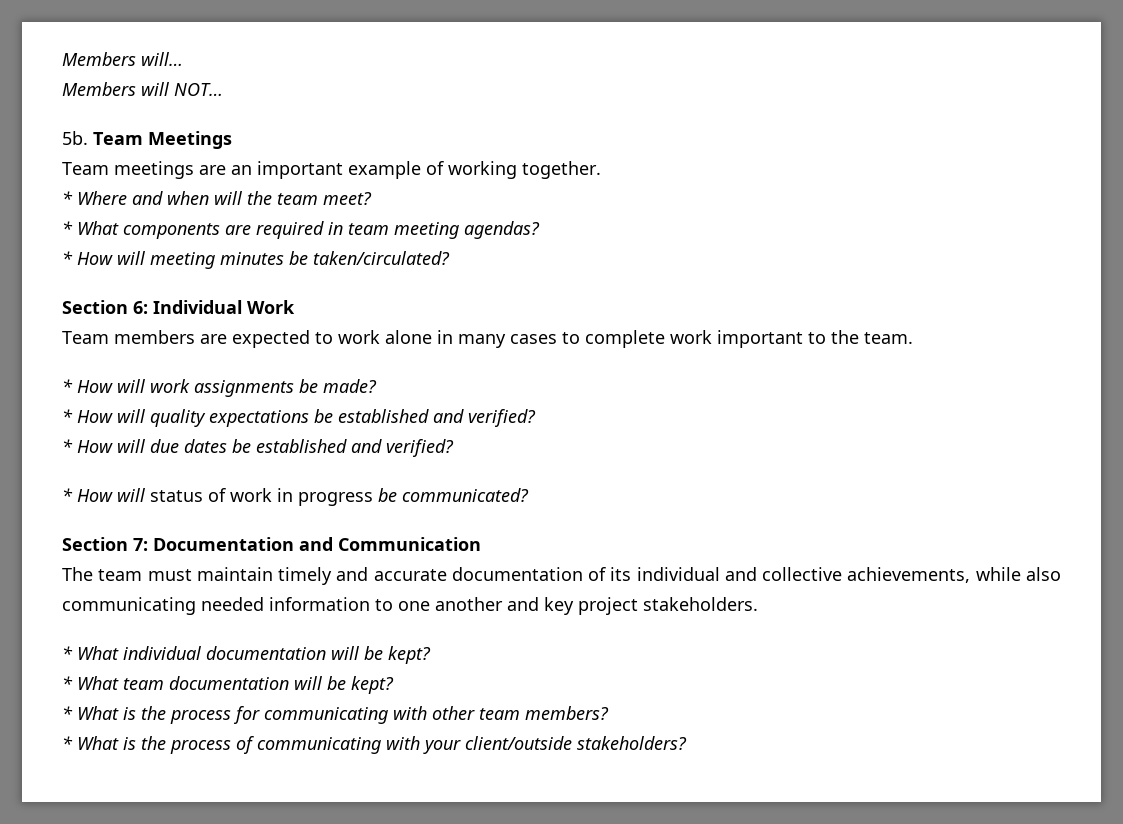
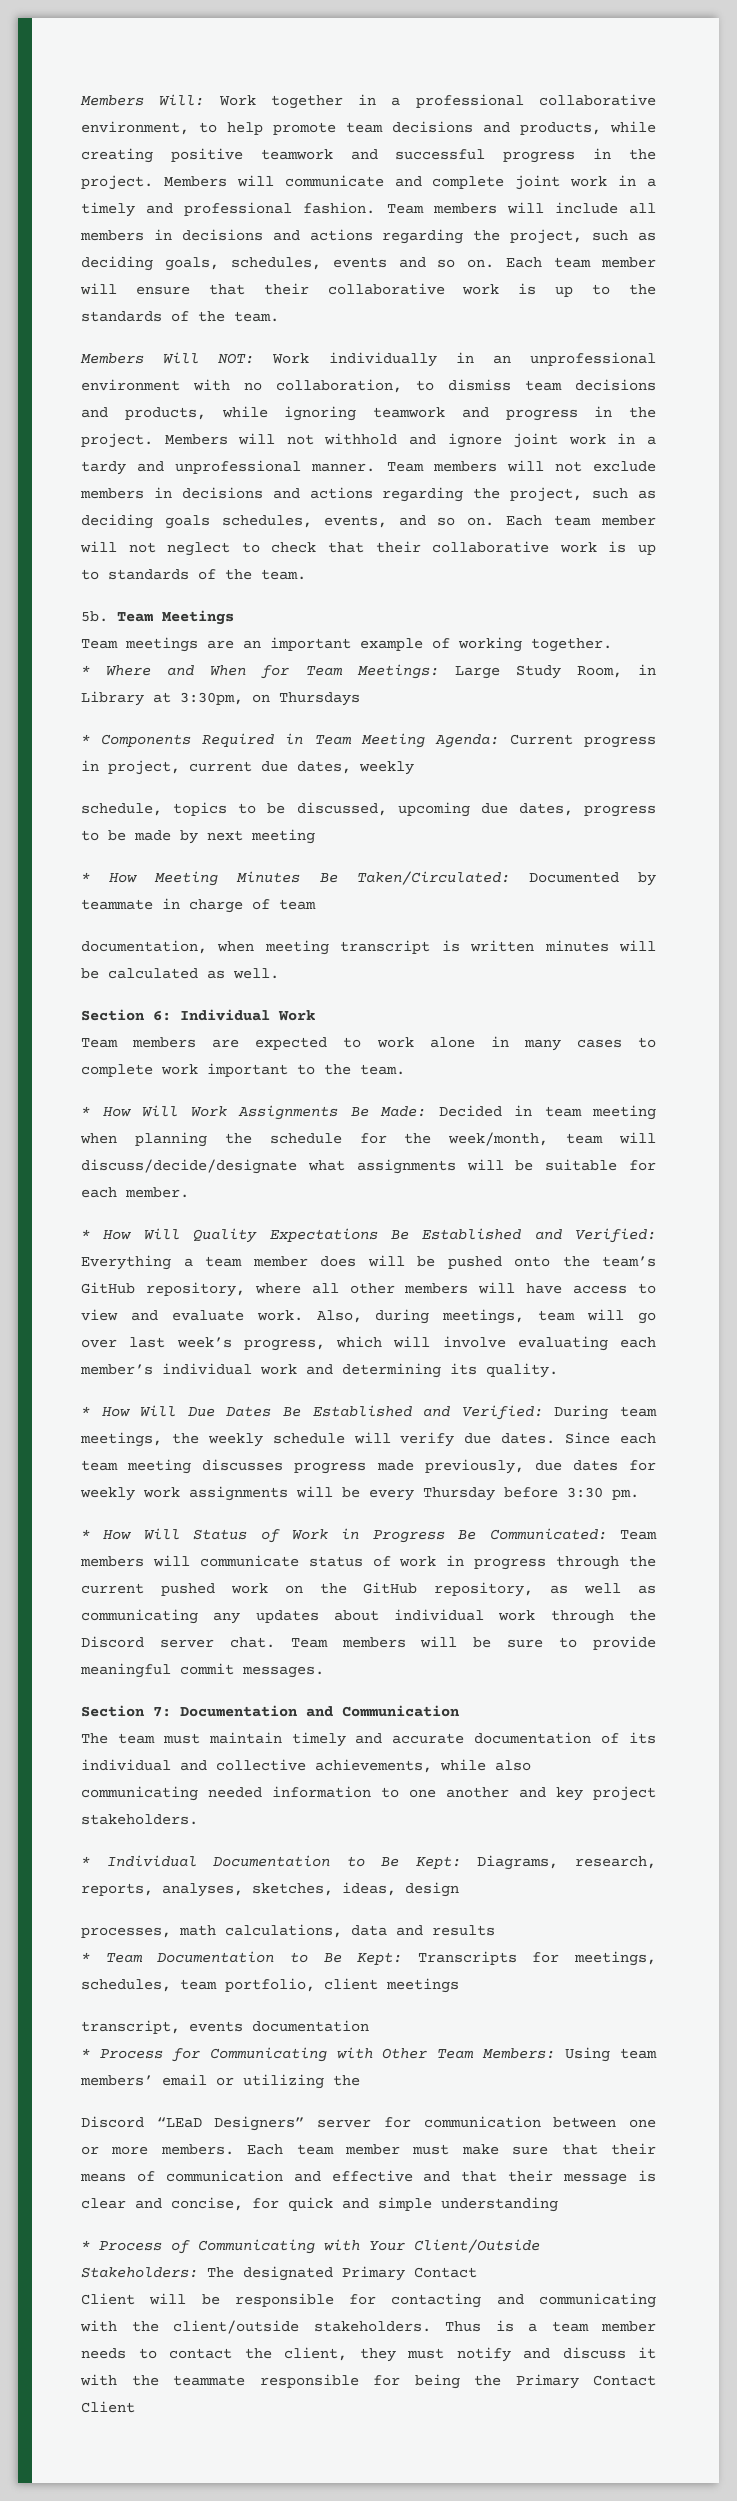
- Members will…
- Members will NOT…
+ Members Will: Work together in a professional collaborative environment, to help promote team decisions and products, while creating positive teamwork and successful progress in the project. Members will communicate and complete joint work in a timely and professional fashion. Team members will include all members in decisions and actions regarding the project, such as deciding goals, schedules, events and so on. Each team member will ensure that their collaborative work is up to the standards of the team.
+ Members Will NOT: Work individually in an unprofessional environment with no collaboration, to dismiss team decisions and products, while ignoring teamwork and progress in the project. Members will not withhold and ignore joint work in a tardy and unprofessional manner. Team members will not exclude members in decisions and actions regarding the project, such as deciding goals schedules, events, and so on. Each team member will not neglect to check that their collaborative work is up to standards of the team.
- * Where and when will the team meet?
- * What components are required in team meeting agendas?
- * How will meeting minutes be taken/circulated?
+ * Where and When for Team Meetings: Large Study Room, in Library at 3:30pm, on Thursdays
+ * Components Required in Team Meeting Agenda: Current progress in project, current due dates, weekly
+ schedule, topics to be discussed, upcoming due dates, progress to be made by next meeting
+ * How Meeting Minutes Be Taken/Circulated: Documented by teammate in charge of team
+ documentation, when meeting transcript is written minutes will be calculated as well.
- * How will work assignments be made?
- * How will quality expectations be established and verified?
- * How will due dates be established and verified?
- * How will status of work in progress be communicated?
+ * How Will Work Assignments Be Made: Decided in team meeting when planning the schedule for the week/month, team will discuss/decide/designate what assignments will be suitable for each member.
+ * How Will Quality Expectations Be Established and Verified: Everything a team member does will be pushed onto the team’s GitHub repository, where all other members will have access to view and evaluate work. Also, during meetings, team will go over last week’s progress, which will involve evaluating each member’s individual work and determining its quality.
+ * How Will Due Dates Be Established and Verified: During team meetings, the weekly schedule will verify due dates. Since each team meeting discusses progress made previously, due dates for weekly work assignments will be every Thursday before 3:30 pm.
+ * How Will Status of Work in Progress Be Communicated: Team members will communicate status of work in progress through the current pushed work on the GitHub repository, as well as communicating any updates about individual work through the Discord server chat. Team members will be sure to provide meaningful commit messages.
- * What individual documentation will be kept?
- * What team documentation will be kept?
- * What is the process for communicating with other team members?
- * What is the process of communicating with your client/outside stakeholders?
+ * Individual Documentation to Be Kept: Diagrams, research, reports, analyses, sketches, ideas, design
+ processes, math calculations, data and results
+ * Team Documentation to Be Kept: Transcripts for meetings, schedules, team portfolio, client meetings
+ transcript, events documentation
+ * Process for Communicating with Other Team Members: Using team members’ email or utilizing the
+ Discord “LEaD Designers” server for communication between one or more members. Each team member must make sure that their means of communication and effective and that their message is clear and concise, for quick and simple understanding
+ * Process of Communicating with Your Client/Outside Stakeholders: The designated Primary Contact
+ Client will be responsible for contacting and communicating with the client/outside stakeholders. Thus is a team member needs to contact the client, they must notify and discuss it with the teammate responsible for being the Primary Contact Client

